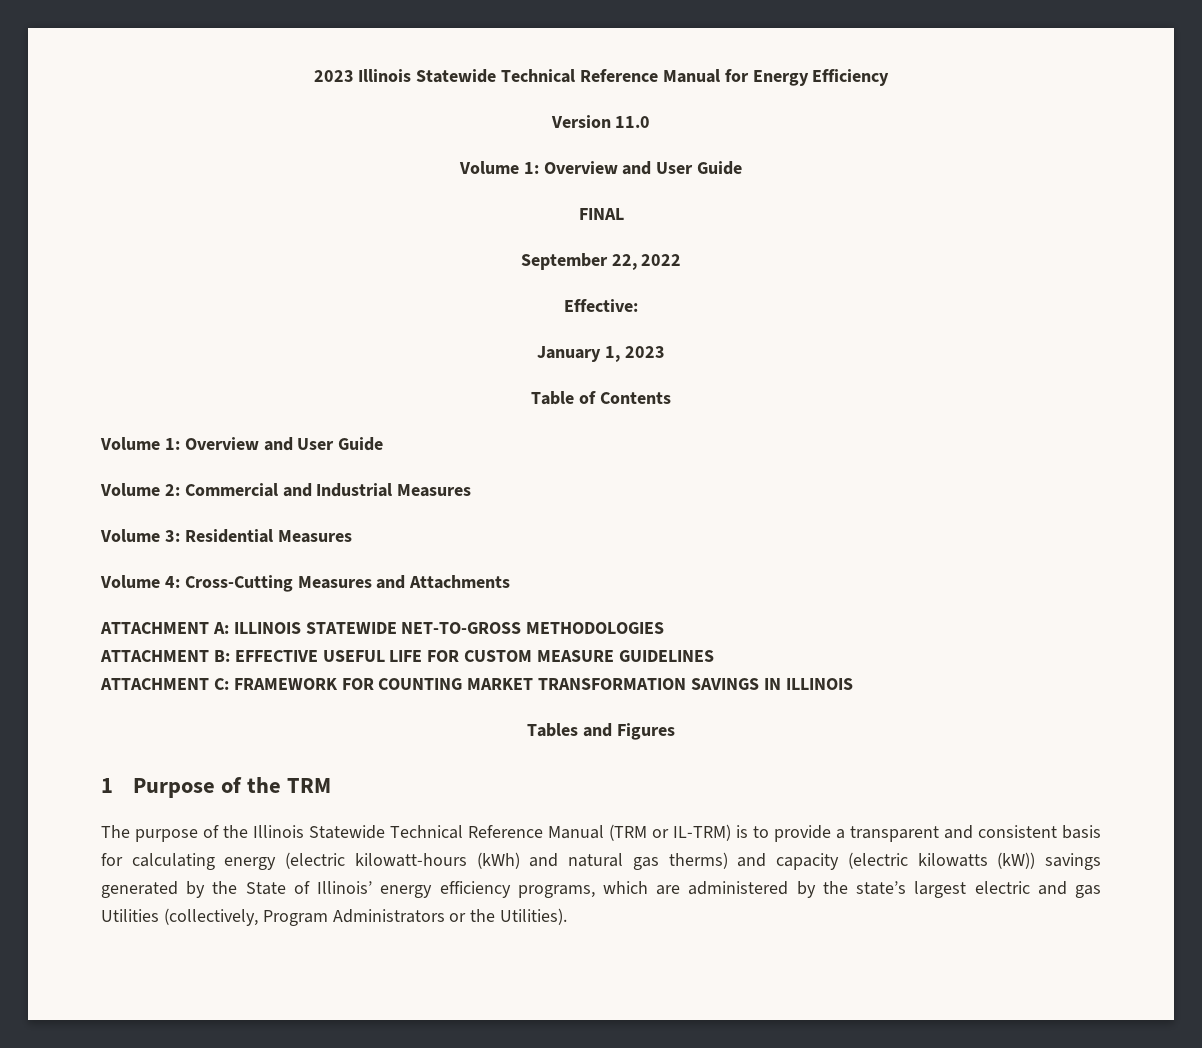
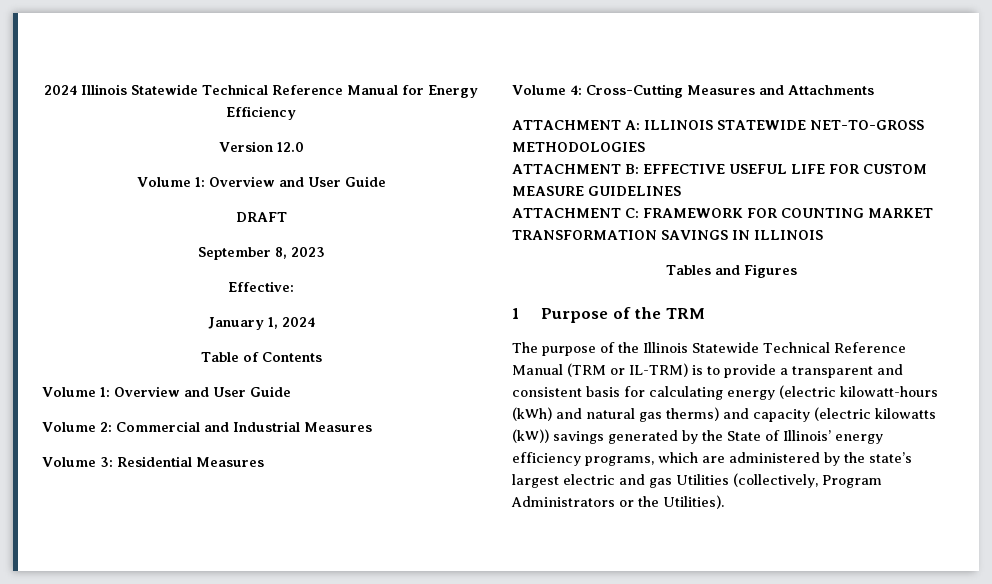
- 2023 Illinois Statewide Technical Reference Manual for Energy Efficiency
+ 2024 Illinois Statewide Technical Reference Manual for Energy Efficiency
- Version 11.0
+ Version 12.0
  Volume 1: Overview and User Guide
- FINAL
+ DRAFT
- September 22, 2022
+ September 8, 2023
- January 1, 2023
+ January 1, 2024

